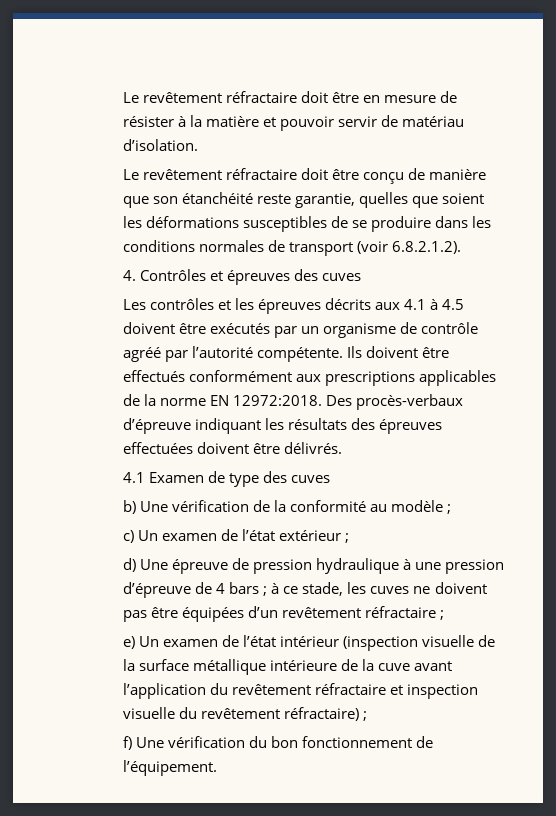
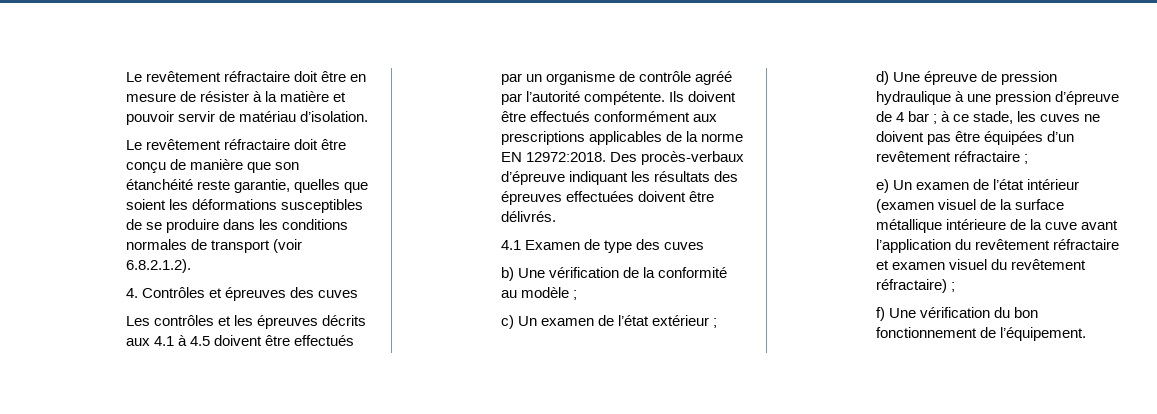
- Les contrôles et les épreuves décrits aux 4.1 à 4.5 doivent être exécutés par un organisme de contrôle agréé par l’autorité compétente.
+ Les contrôles et les épreuves décrits aux 4.1 à 4.5 doivent être effectués par un organisme de contrôle agréé par l’autorité compétente.
- d) Une épreuve de pression hydraulique à une pression d’épreuve de 4 bars ; à ce stade, les cuves ne doivent pas être équipées d’un revêtement réfractaire ;
+ d) Une épreuve de pression hydraulique à une pression d’épreuve de 4 bar ; à ce stade, les cuves ne doivent pas être équipées d’un revêtement réfractaire ;
- e) Un examen de l’état intérieur (inspection visuelle de la surface métallique intérieure de la cuve avant l’application du revêtement réfractaire et inspection visuelle du revêtement réfractaire) ;
+ e) Un examen de l’état intérieur (examen visuel de la surface métallique intérieure de la cuve avant l’application du revêtement réfractaire et examen visuel du revêtement réfractaire) ;

